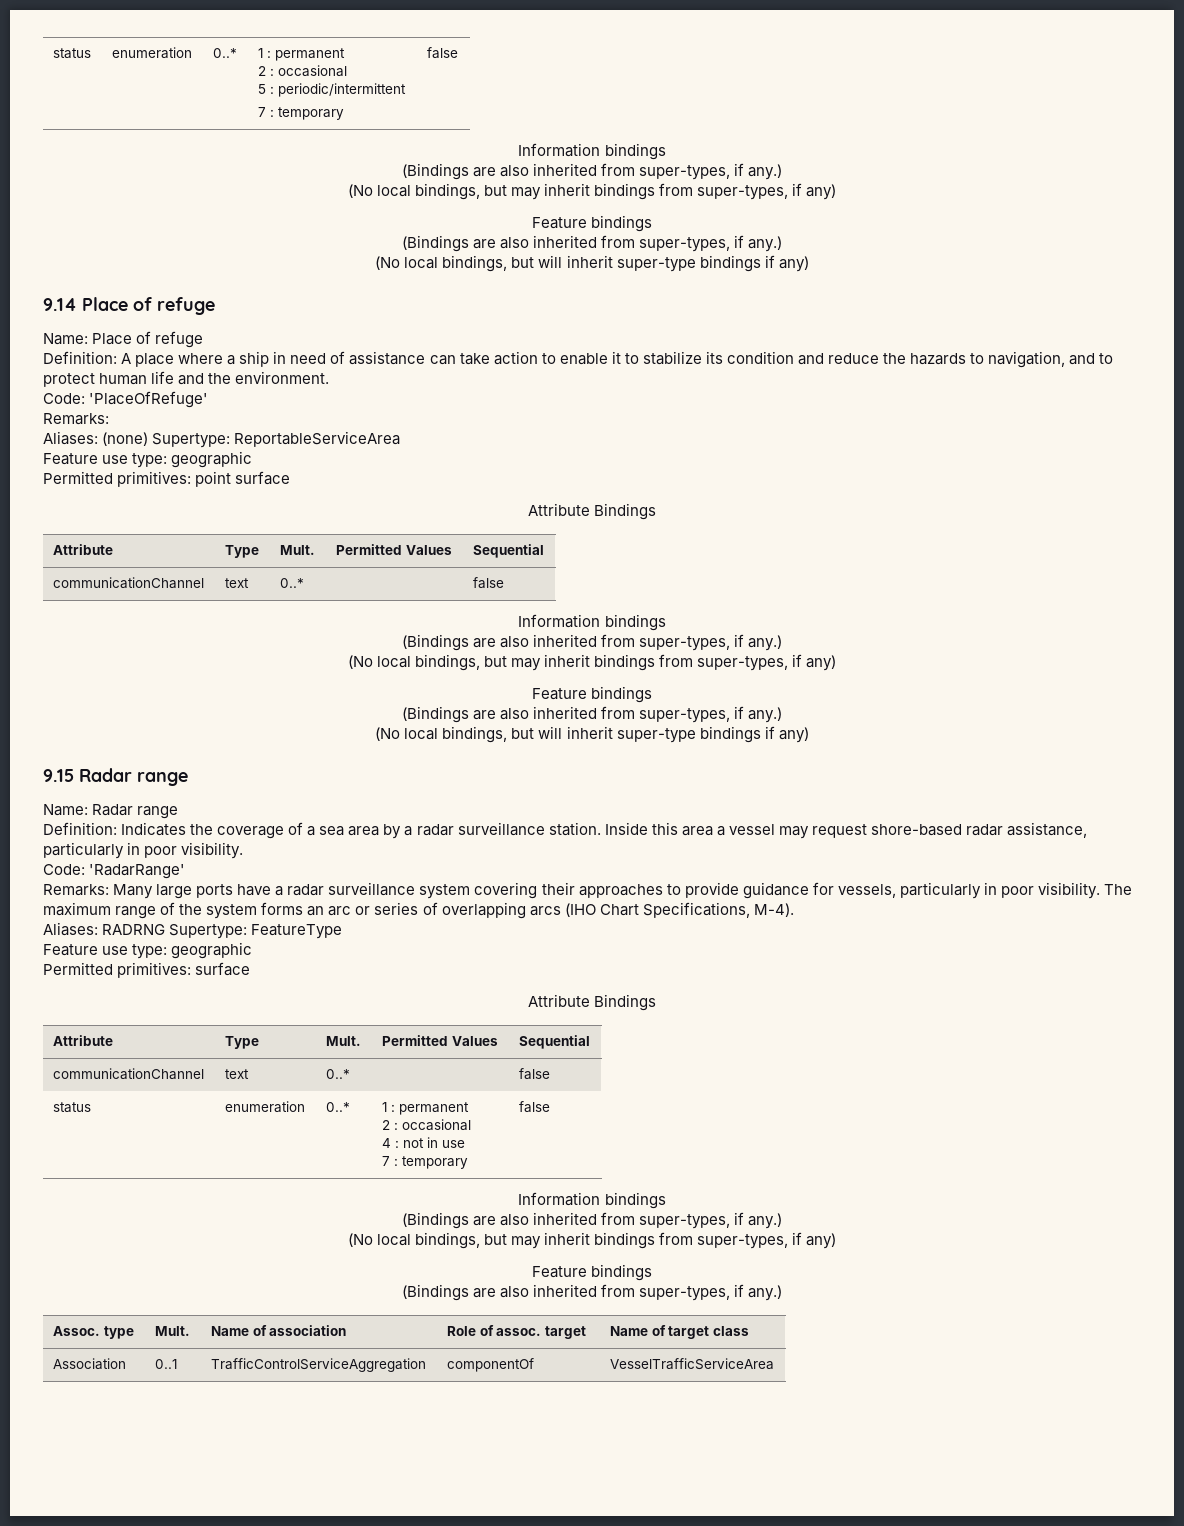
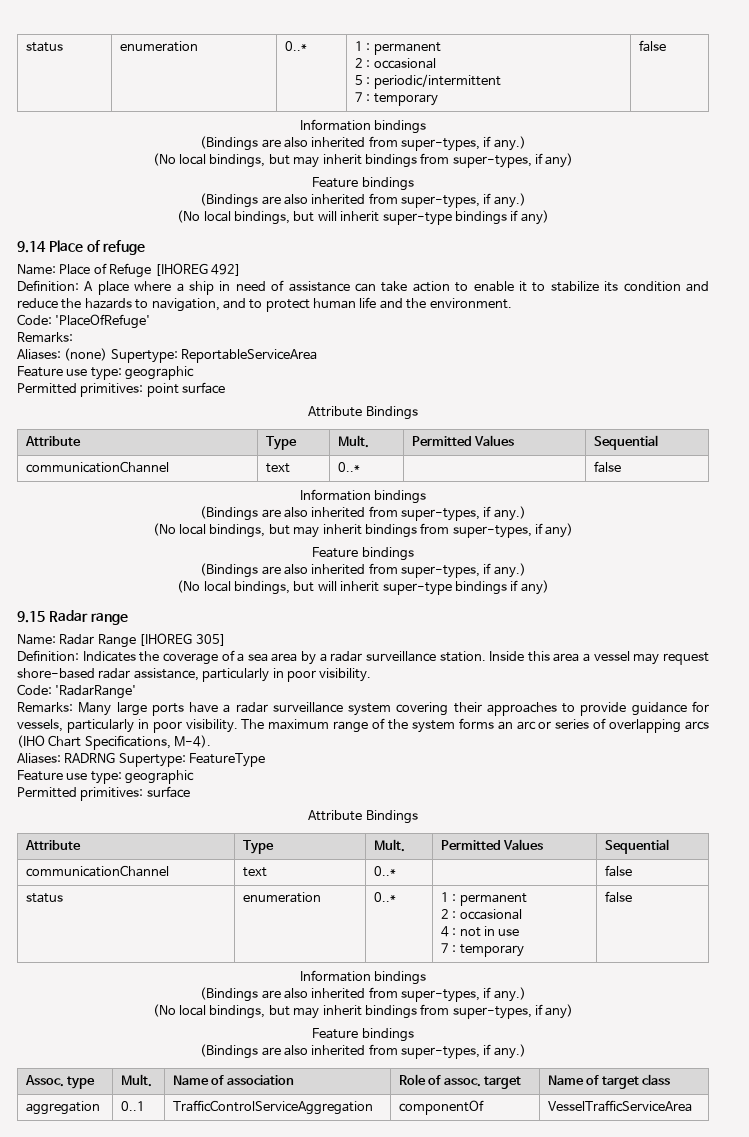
- Name: Place of refuge
+ Name: Place of Refuge [IHOREG 492]
- Name: Radar range
+ Name: Radar Range [IHOREG 305]
- Association | 0..1 | TrafficControlServiceAggregation | componentOf | VesselTrafficServiceArea
+ aggregation | 0..1 | TrafficControlServiceAggregation | componentOf | VesselTrafficServiceArea

